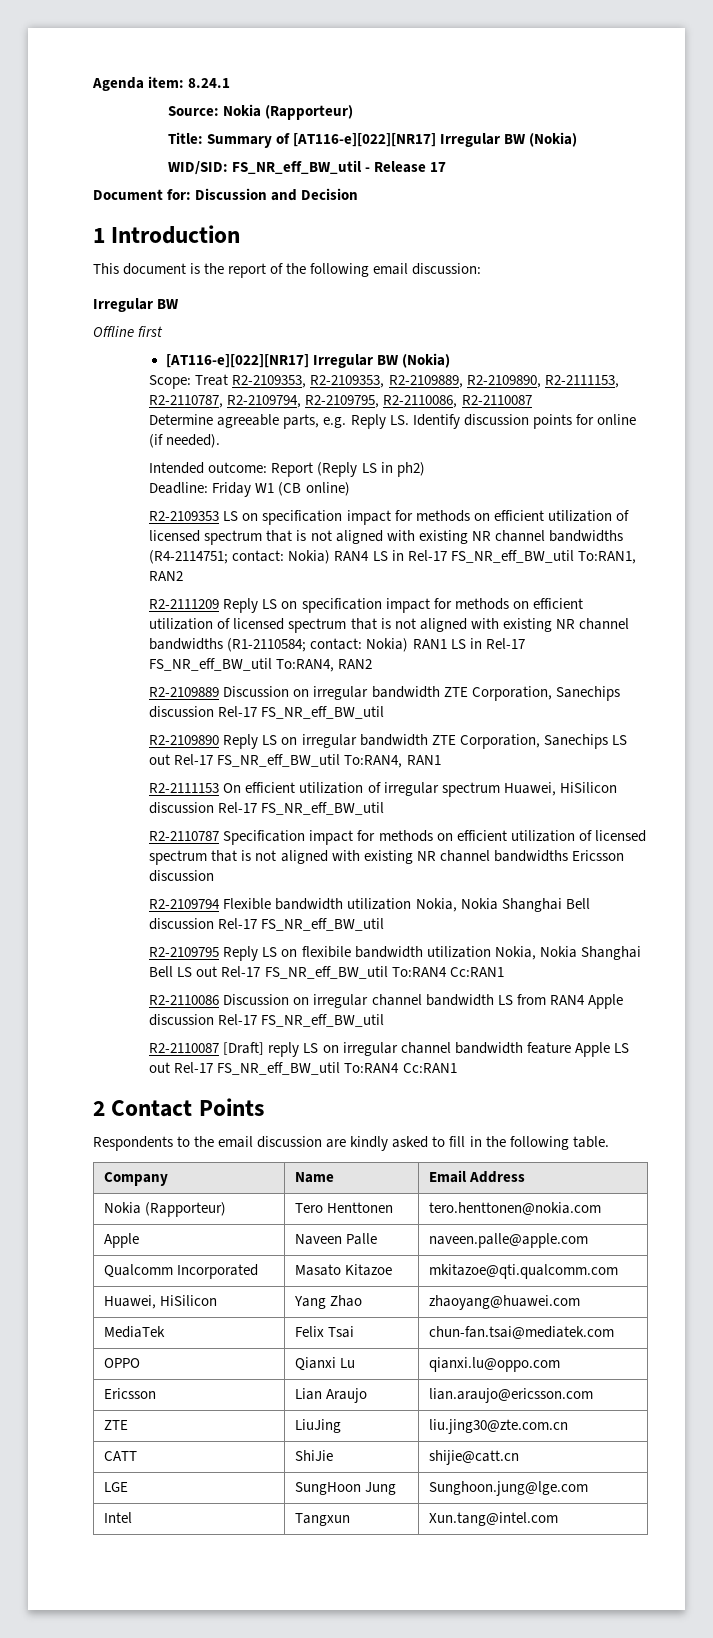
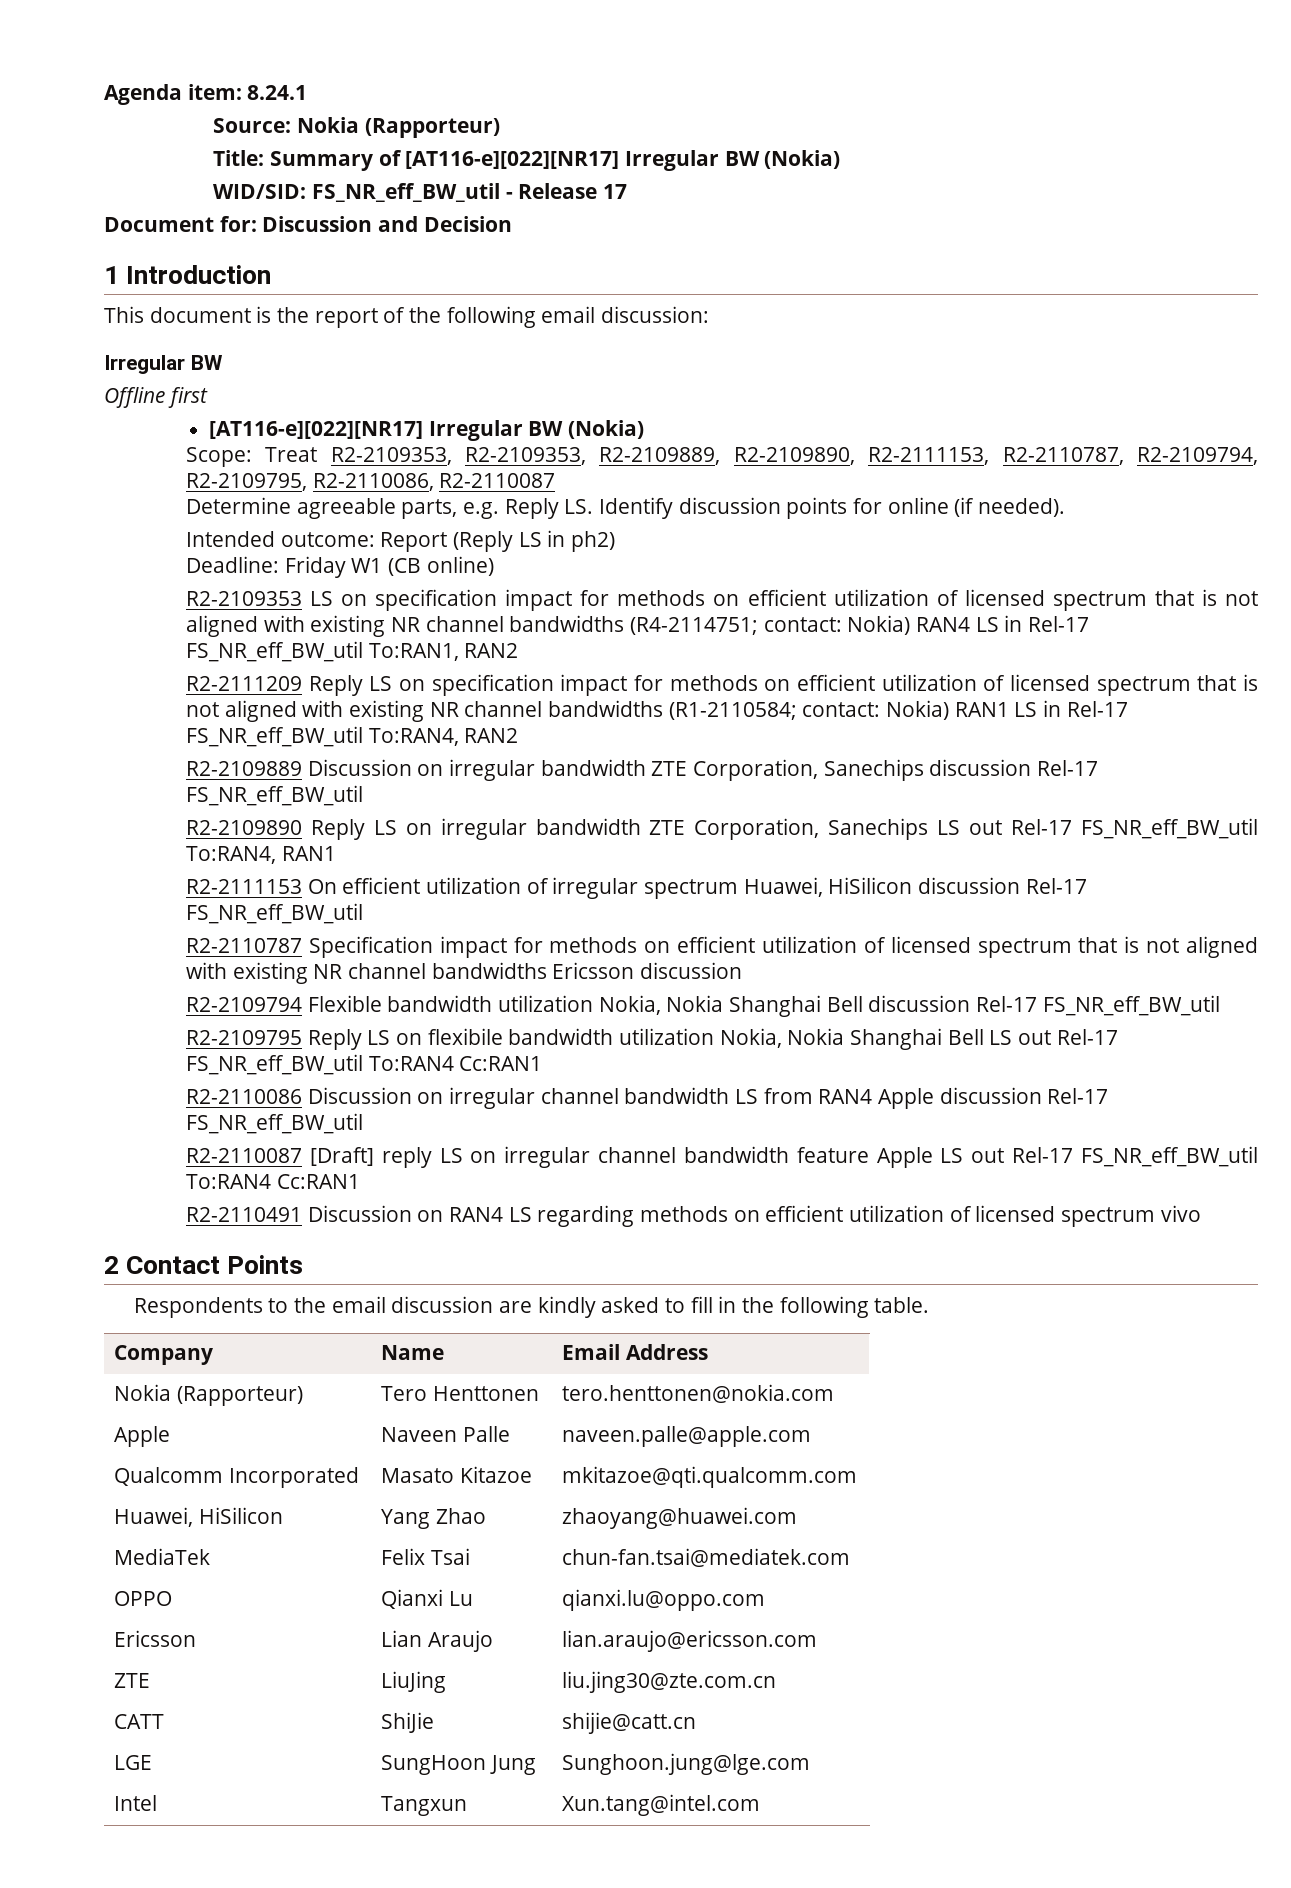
+ R2-2110491 Discussion on RAN4 LS regarding methods on efficient utilization of licensed spectrum vivo

